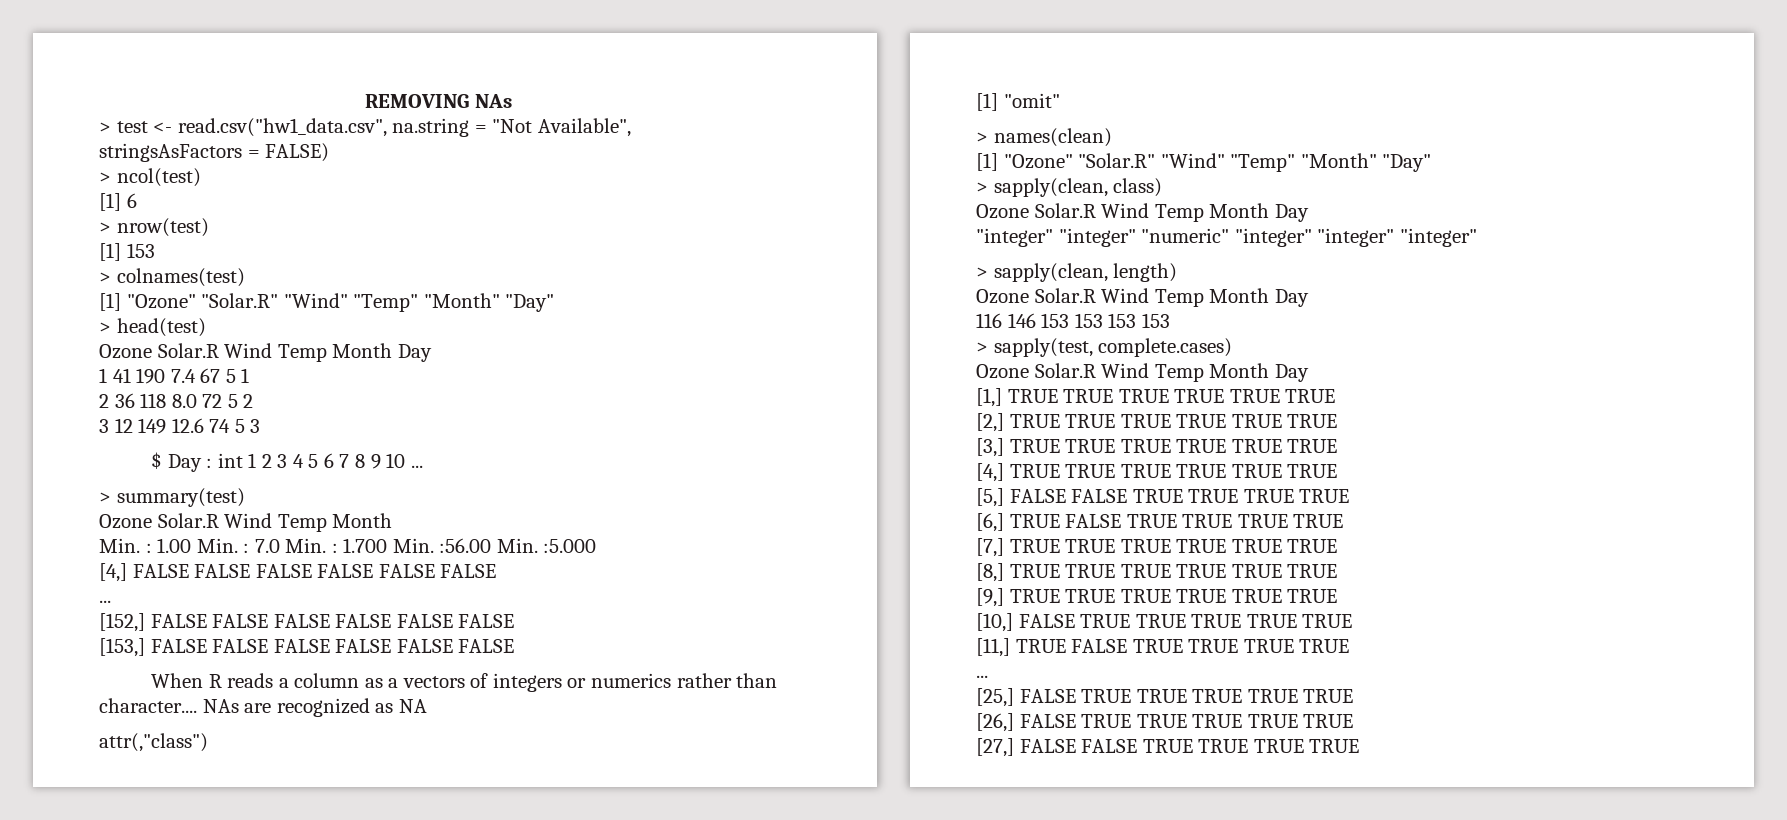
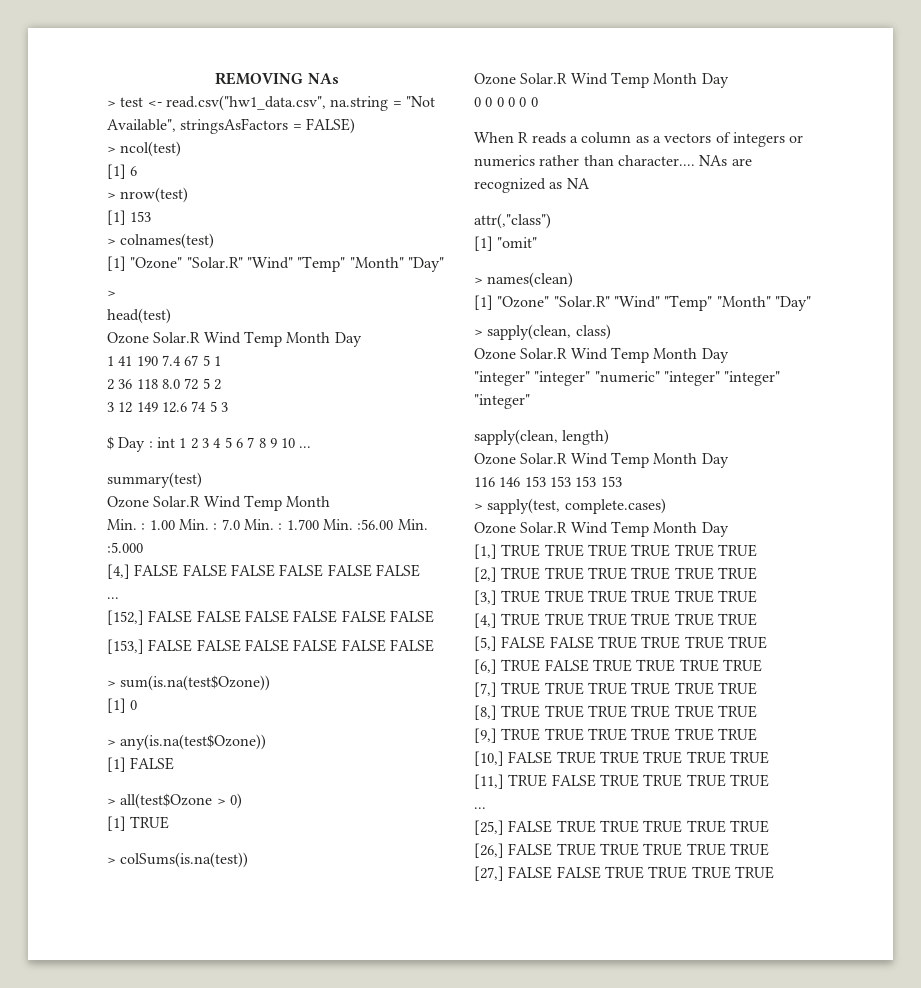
  > colnames(test)
  [1] "Ozone" "Solar.R" "Wind" "Temp" "Month" "Day"
- > head(test)
+ >
+ head(test)
- > summary(test)
+ summary(test)
+ > sum(is.na(test$Ozone))
+ [1] 0
+ > any(is.na(test$Ozone))
+ [1] FALSE
+ > all(test$Ozone > 0)
+ [1] TRUE
+ > colSums(is.na(test))
+ Ozone Solar.R Wind Temp Month Day
+ 0 0 0 0 0 0
- > sapply(clean, length)
+ sapply(clean, length)

